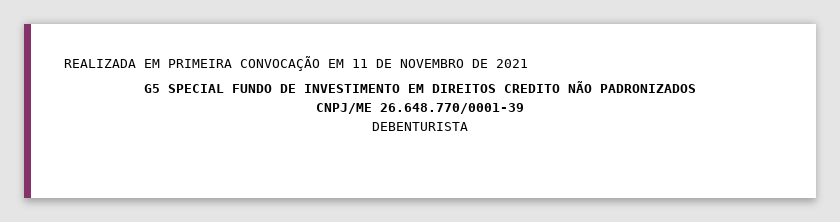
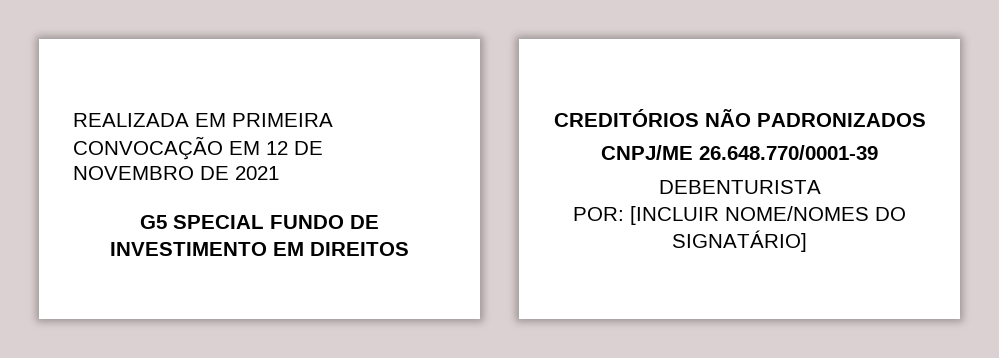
- REALIZADA EM PRIMEIRA CONVOCAÇÃO EM 11 DE NOVEMBRO DE 2021
+ REALIZADA EM PRIMEIRA CONVOCAÇÃO EM 12 DE NOVEMBRO DE 2021
- G5 SPECIAL FUNDO DE INVESTIMENTO EM DIREITOS CREDITO NÃO PADRONIZADOS
+ G5 SPECIAL FUNDO DE INVESTIMENTO EM DIREITOS CREDITÓRIOS NÃO PADRONIZADOS
+ POR: [INCLUIR NOME/NOMES DO SIGNATÁRIO]

